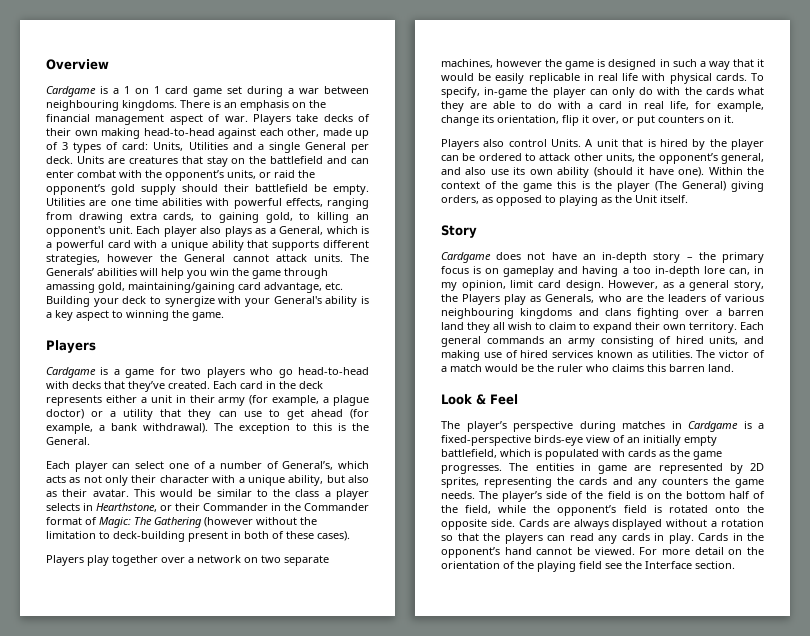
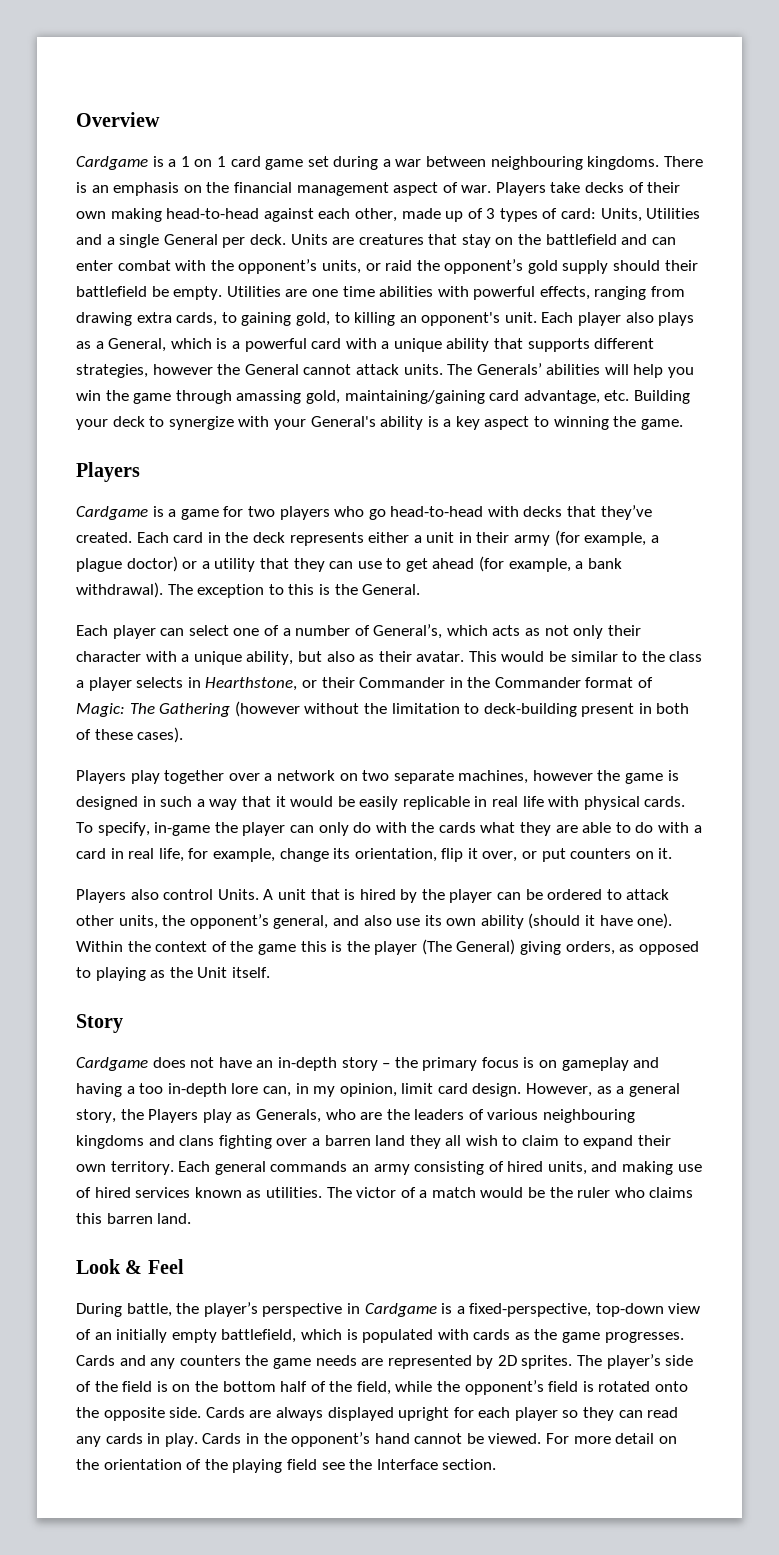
- The player’s perspective during matches in Cardgame is a fixed-perspective birds-eye view of an initially empty battlefield, which is populated with cards as the game progresses.
+ During battle, the player’s perspective in Cardgame is a fixed-perspective, top-down view of an initially empty battlefield, which is populated with cards as the game progresses.
- The entities in game are represented by 2D sprites, representing the cards and any counters the game needs.
+ Cards and any counters the game needs are represented by 2D sprites.
- Cards are always displayed without a rotation so that the players can read any cards in play.
+ Cards are always displayed upright for each player so they can read any cards in play.

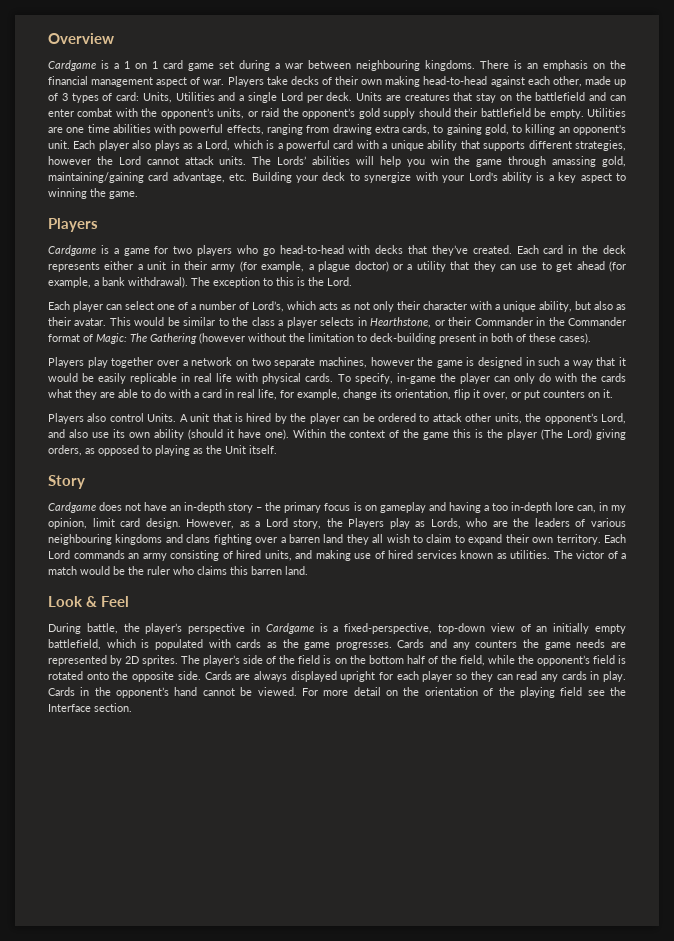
- Players take decks of their own making head-to-head against each other, made up of 3 types of card: Units, Utilities and a single General per deck.
+ Players take decks of their own making head-to-head against each other, made up of 3 types of card: Units, Utilities and a single Lord per deck.
- Each player also plays as a General, which is a powerful card with a unique ability that supports different strategies, however the General cannot attack units.
+ Each player also plays as a Lord, which is a powerful card with a unique ability that supports different strategies, however the Lord cannot attack units.
- The Generals’ abilities will help you win the game through amassing gold, maintaining/gaining card advantage, etc. Building your deck to synergize with your General's ability is a key aspect to winning the game.
+ The Lords’ abilities will help you win the game through amassing gold, maintaining/gaining card advantage, etc. Building your deck to synergize with your Lord's ability is a key aspect to winning the game.
- The exception to this is the General.
+ The exception to this is the Lord.
- Each player can select one of a number of General’s, which acts as not only their character with a unique ability, but also as their avatar.
+ Each player can select one of a number of Lord’s, which acts as not only their character with a unique ability, but also as their avatar.
- A unit that is hired by the player can be ordered to attack other units, the opponent’s general, and also use its own ability (should it have one).
+ A unit that is hired by the player can be ordered to attack other units, the opponent’s Lord, and also use its own ability (should it have one).
- Within the context of the game this is the player (The General) giving orders, as opposed to playing as the Unit itself.
+ Within the context of the game this is the player (The Lord) giving orders, as opposed to playing as the Unit itself.
- However, as a general story, the Players play as Generals, who are the leaders of various neighbouring kingdoms and clans fighting over a barren land they all wish to claim to expand their own territory.
+ However, as a Lord story, the Players play as Lords, who are the leaders of various neighbouring kingdoms and clans fighting over a barren land they all wish to claim to expand their own territory.
- Each general commands an army consisting of hired units, and making use of hired services known as utilities.
+ Each Lord commands an army consisting of hired units, and making use of hired services known as utilities.

